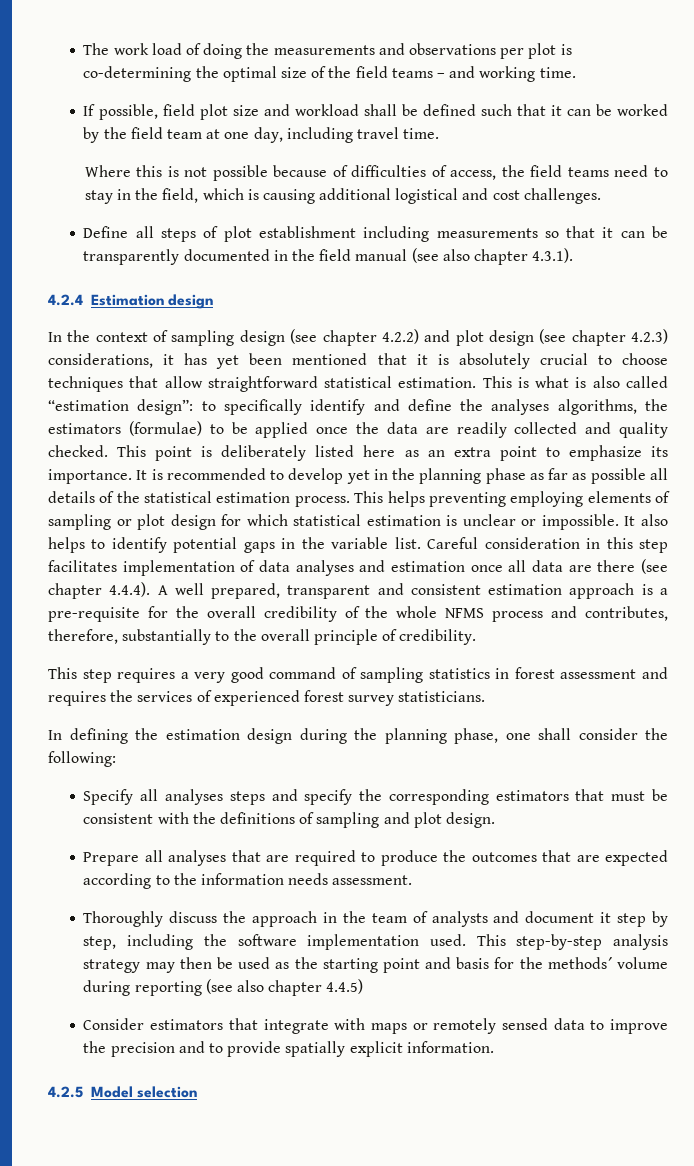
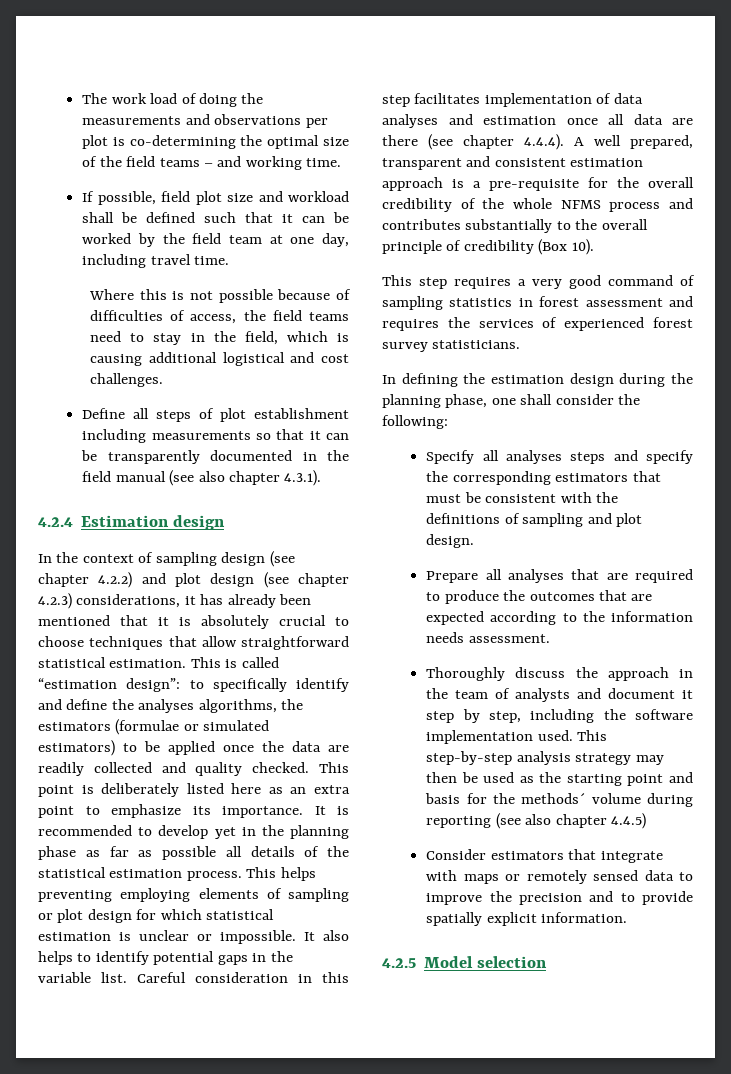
- In the context of sampling design (see chapter 4.2.2) and plot design (see chapter 4.2.3) considerations, it has yet been mentioned that it is absolutely crucial to choose techniques that allow straightforward statistical estimation.
+ In the context of sampling design (see chapter 4.2.2) and plot design (see chapter 4.2.3) considerations, it has already been mentioned that it is absolutely crucial to choose techniques that allow straightforward statistical estimation.
- This is what is also called “estimation design”: to specifically identify and define the analyses algorithms, the estimators (formulae) to be applied once the data are readily collected and quality checked.
+ This is called “estimation design”: to specifically identify and define the analyses algorithms, the estimators (formulae or simulated estimators) to be applied once the data are readily collected and quality checked.
- Careful consideration in this step facilitates implementation of data analyses and estimation once all data are there (see chapter 4.4.4). A well prepared, transparent and consistent estimation approach is a pre-requisite for the overall credibility of the whole NFMS process and contributes, therefore, substantially to the overall principle of credibility.
+ Careful consideration in this step facilitates implementation of data analyses and estimation once all data are there (see chapter 4.4.4). A well prepared, transparent and consistent estimation approach is a pre-requisite for the overall credibility of the whole NFMS process and contributes substantially to the overall principle of credibility (Box 10).

